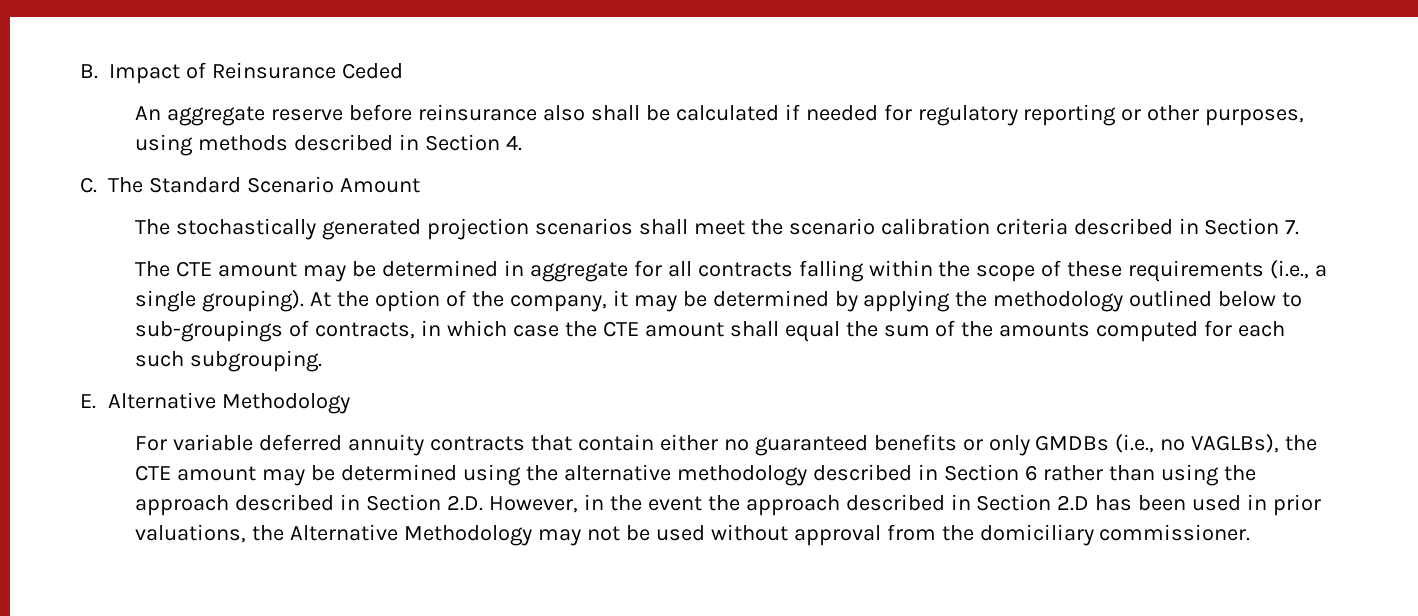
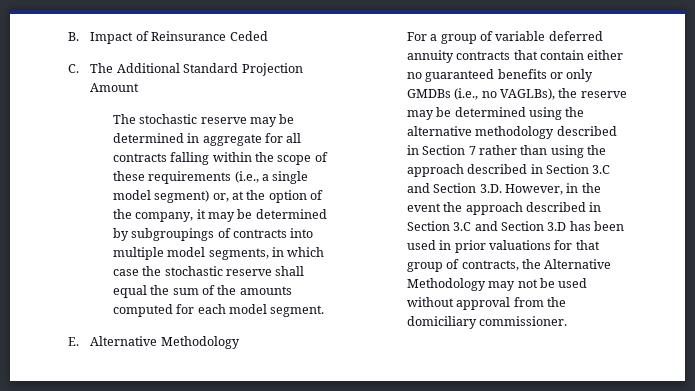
- An aggregate reserve before reinsurance also shall be calculated if needed for regulatory reporting or other purposes, using methods described in Section 4.
- C. The Standard Scenario Amount
+ C. The Additional Standard Projection Amount
- The stochastically generated projection scenarios shall meet the scenario calibration criteria described in Section 7.
- The CTE amount may be determined in aggregate for all contracts falling within the scope of these requirements (i.e., a single grouping). At the option of the company, it may be determined by applying the methodology outlined below to sub-groupings of contracts, in which case the CTE amount shall equal the sum of the amounts computed for each such subgrouping.
+ The stochastic reserve may be determined in aggregate for all contracts falling within the scope of these requirements (i.e., a single model segment) or, at the option of the company, it may be determined by subgroupings of contracts into multiple model segments, in which case the stochastic reserve shall equal the sum of the amounts computed for each model segment.
- For variable deferred annuity contracts that contain either no guaranteed benefits or only GMDBs (i.e., no VAGLBs), the CTE amount may be determined using the alternative methodology described in Section 6 rather than using the approach described in Section 2.D. However, in the event the approach described in Section 2.D has been used in prior valuations, the Alternative Methodology may not be used without approval from the domiciliary commissioner.
+ For a group of variable deferred annuity contracts that contain either no guaranteed benefits or only GMDBs (i.e., no VAGLBs), the reserve may be determined using the alternative methodology described in Section 7 rather than using the approach described in Section 3.C and Section 3.D. However, in the event the approach described in Section 3.C and Section 3.D has been used in prior valuations for that group of contracts, the Alternative Methodology may not be used without approval from the domiciliary commissioner.

